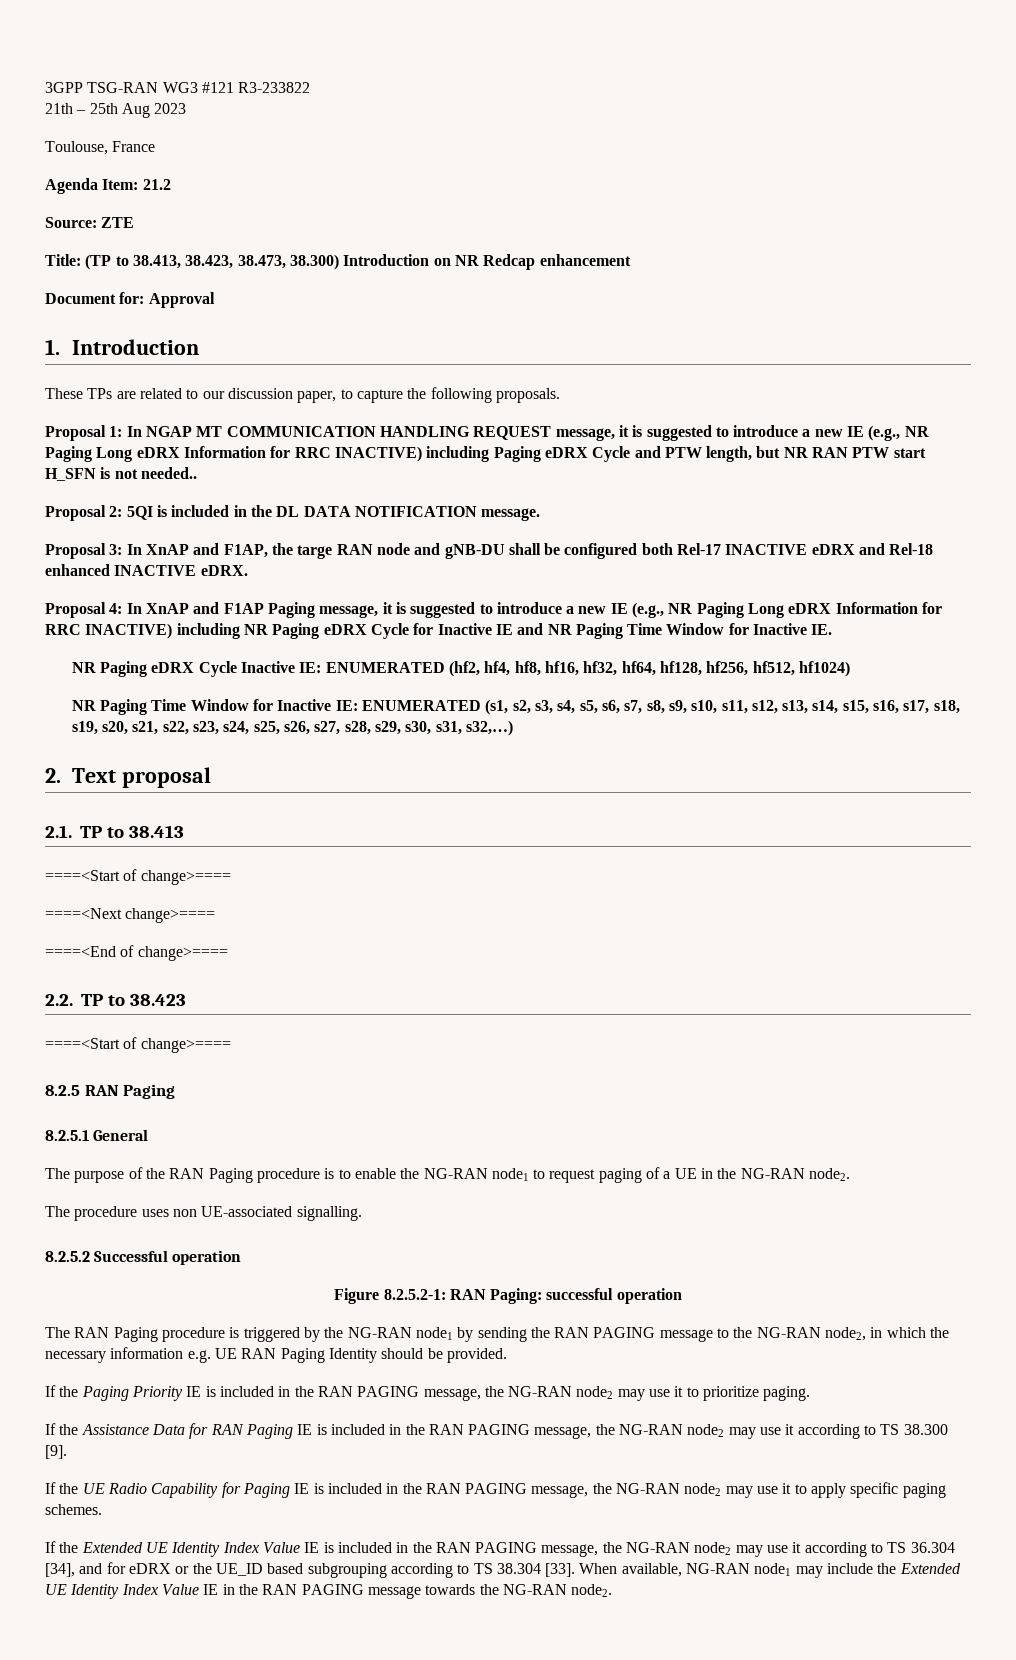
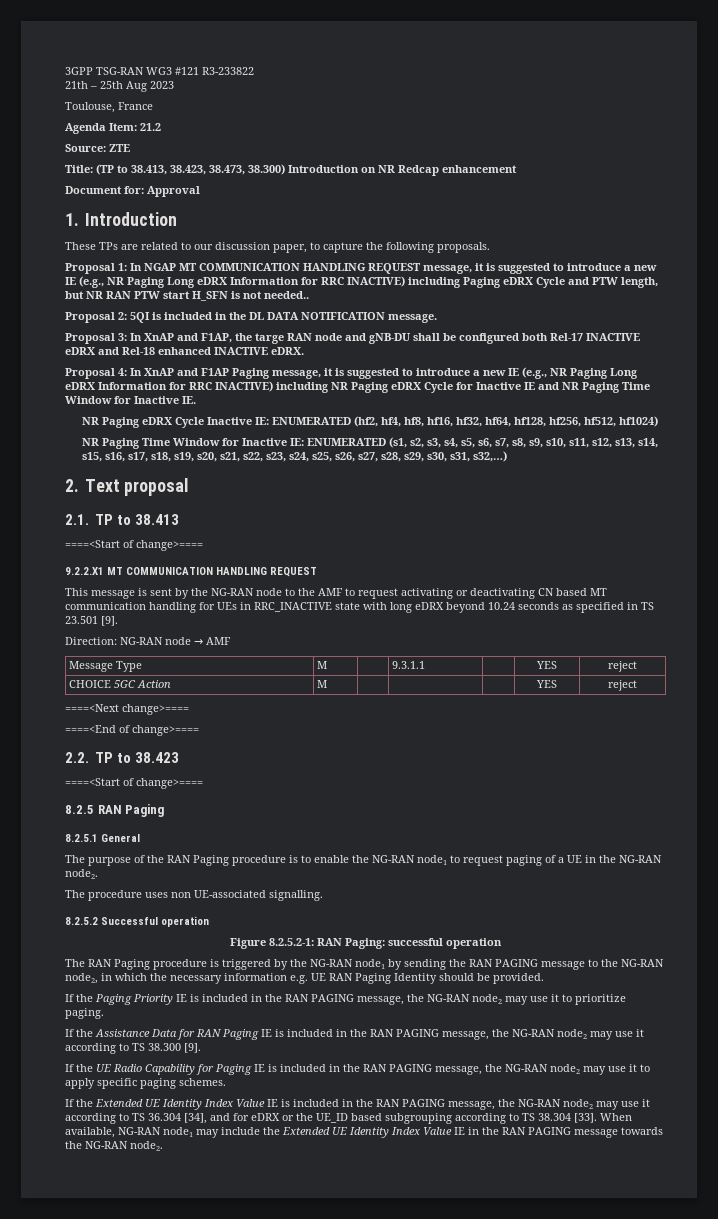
+ 9.2.2.X1 MT COMMUNICATION HANDLING REQUEST
+ This message is sent by the NG-RAN node to the AMF to request activating or deactivating CN based MT communication handling for UEs in RRC_INACTIVE state with long eDRX beyond 10.24 seconds as specified in TS 23.501 [9].
+ Direction: NG-RAN node → AMF
+ Message Type | M | | 9.3.1.1 | | YES | reject
+ CHOICE 5GC Action | M | | | | YES | reject

